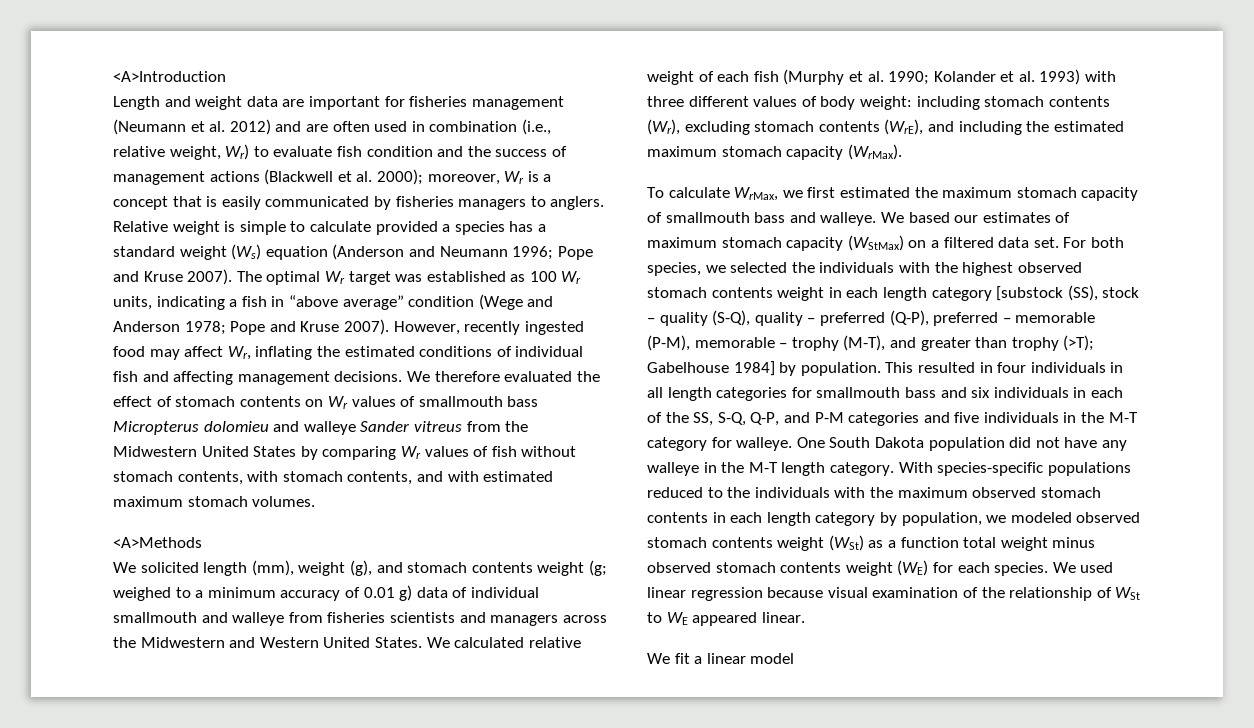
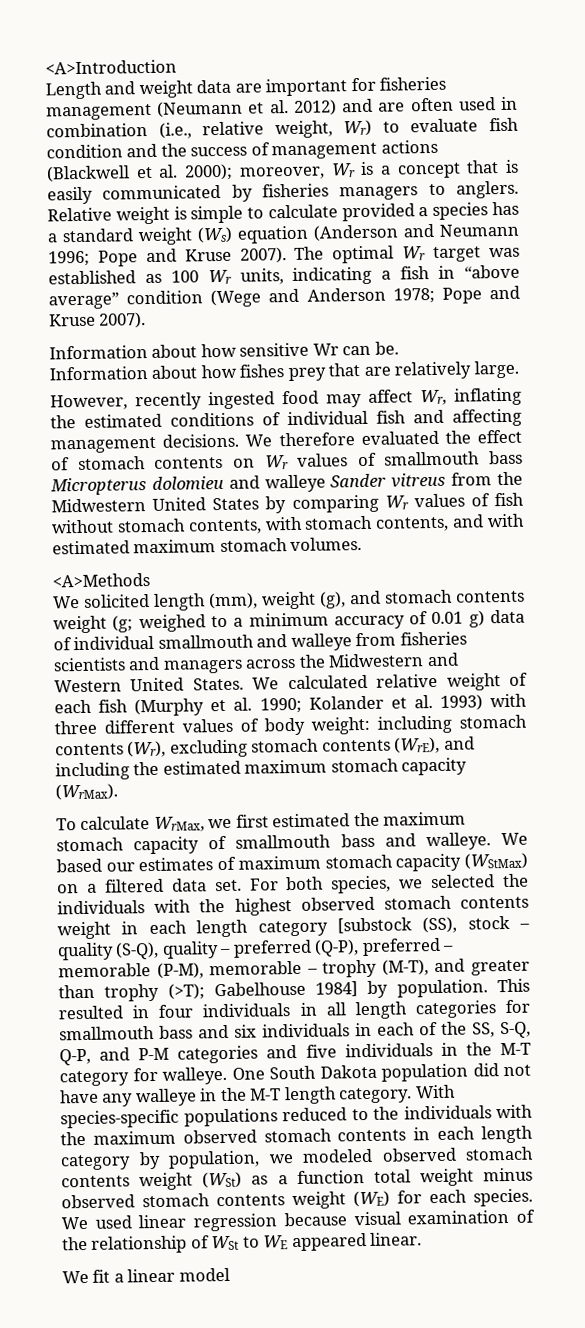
- The optimal Wr target was established as 100 Wr units, indicating a fish in “above average” condition (Wege and Anderson 1978; Pope and Kruse 2007). However, recently ingested food may affect Wr, inflating the estimated conditions of individual fish and affecting management decisions.
+ The optimal Wr target was established as 100 Wr units, indicating a fish in “above average” condition (Wege and Anderson 1978; Pope and Kruse 2007).
+ Information about how sensitive Wr can be.
+ Information about how fishes prey that are relatively large.
+ However, recently ingested food may affect Wr, inflating the estimated conditions of individual fish and affecting management decisions.

